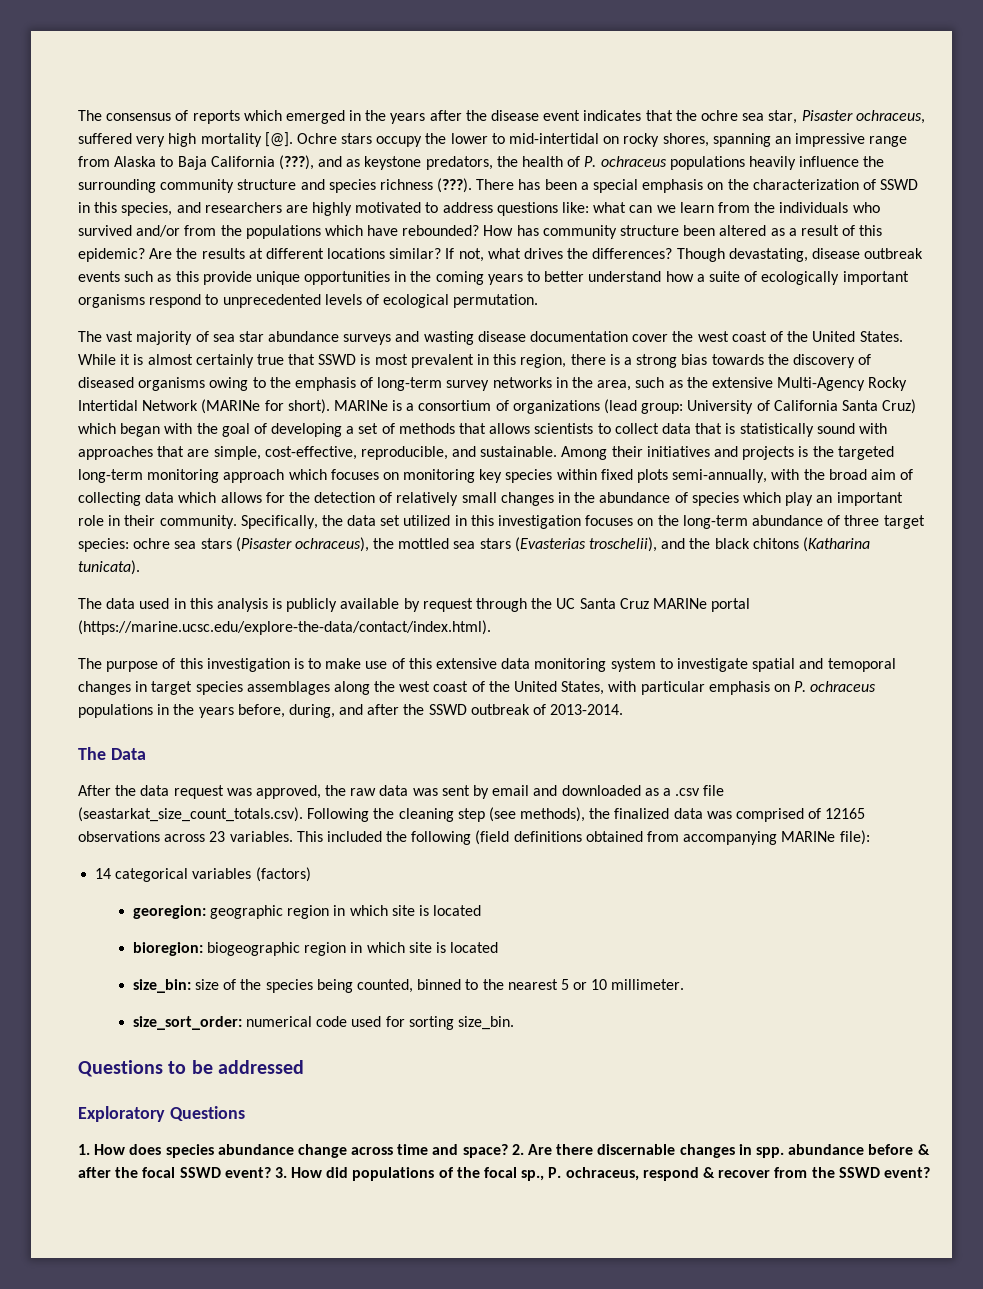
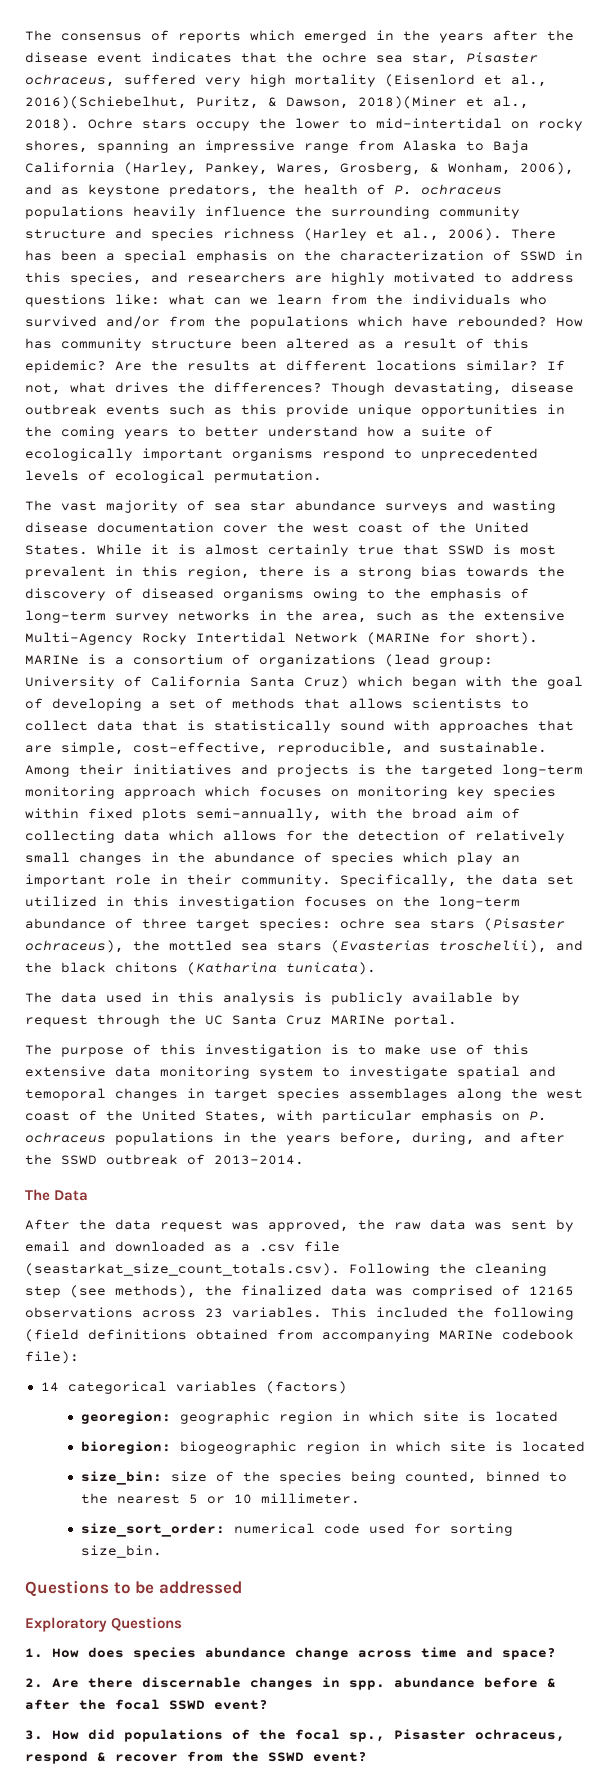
- The consensus of reports which emerged in the years after the disease event indicates that the ochre sea star, Pisaster ochraceus, suffered very high mortality [@].
+ The consensus of reports which emerged in the years after the disease event indicates that the ochre sea star, Pisaster ochraceus, suffered very high mortality (Eisenlord et al., 2016)(Schiebelhut, Puritz, & Dawson, 2018)(Miner et al., 2018).
- Ochre stars occupy the lower to mid-intertidal on rocky shores, spanning an impressive range from Alaska to Baja California (???), and as keystone predators, the health of P. ochraceus populations heavily influence the surrounding community structure and species richness (???).
+ Ochre stars occupy the lower to mid-intertidal on rocky shores, spanning an impressive range from Alaska to Baja California (Harley, Pankey, Wares, Grosberg, & Wonham, 2006), and as keystone predators, the health of P. ochraceus populations heavily influence the surrounding community structure and species richness (Harley et al., 2006).
- The data used in this analysis is publicly available by request through the UC Santa Cruz MARINe portal (https://marine.ucsc.edu/explore-the-data/contact/index.html).
+ The data used in this analysis is publicly available by request through the UC Santa Cruz MARINe portal.
- This included the following (field definitions obtained from accompanying MARINe file):
+ This included the following (field definitions obtained from accompanying MARINe codebook file):
- 1. How does species abundance change across time and space? 2. Are there discernable changes in spp. abundance before & after the focal SSWD event? 3. How did populations of the focal sp., P. ochraceus, respond & recover from the SSWD event?
+ 1. How does species abundance change across time and space?
+ 2. Are there discernable changes in spp. abundance before & after the focal SSWD event?
+ 3. How did populations of the focal sp., Pisaster ochraceus, respond & recover from the SSWD event?

